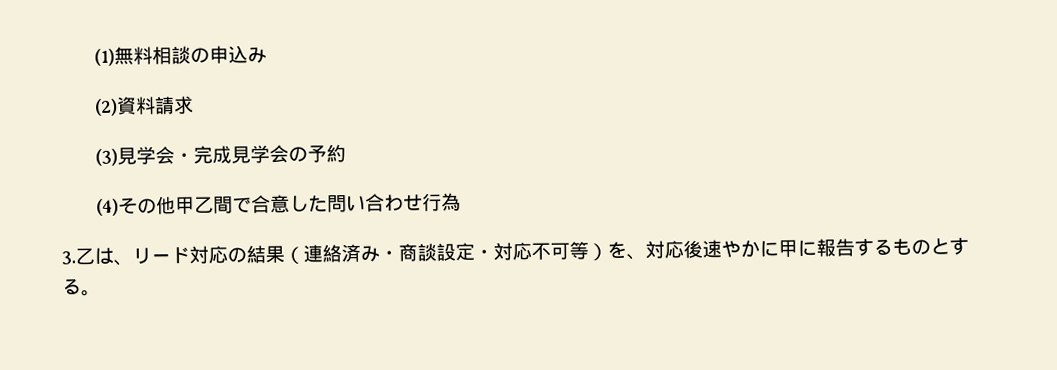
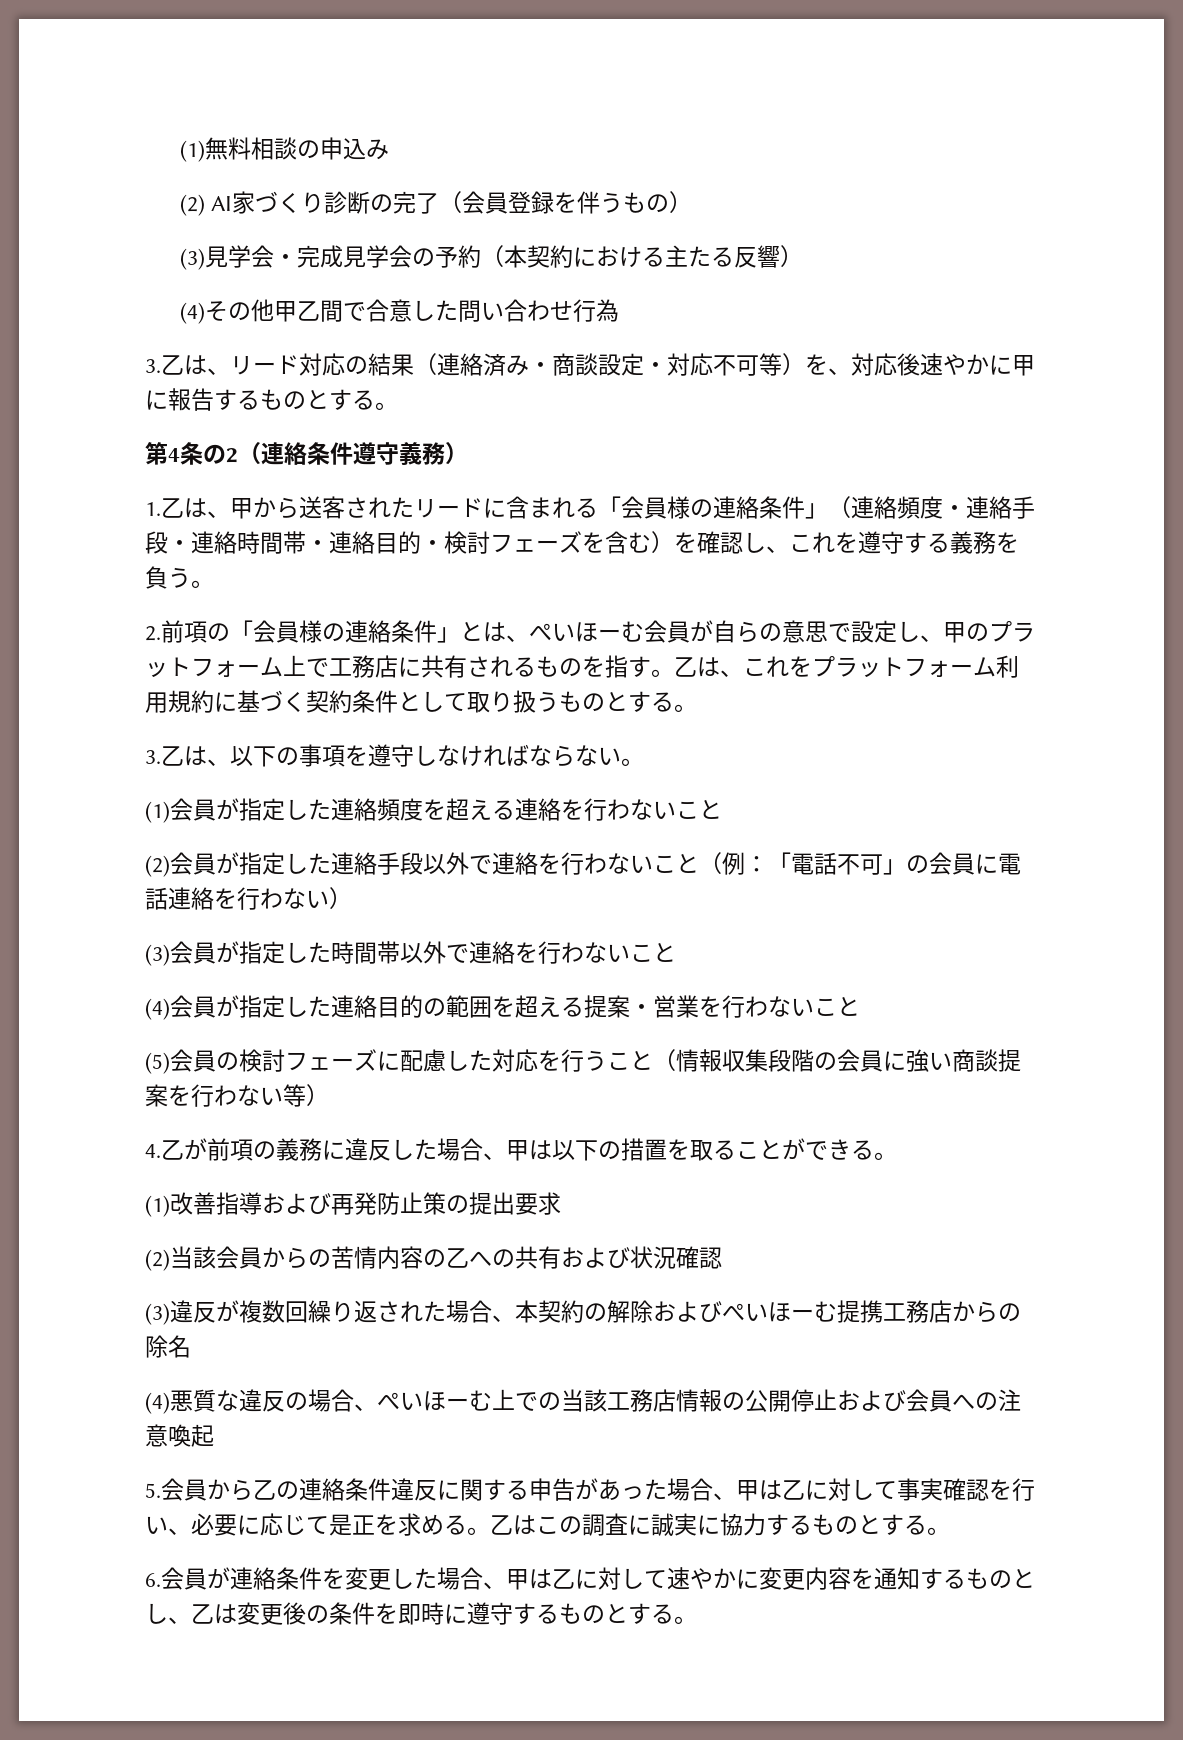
- (2)資料請求
+ (2) AI家づくり診断の完了（会員登録を伴うもの）
- (3)見学会・完成見学会の予約
+ (3)見学会・完成見学会の予約（本契約における主たる反響）
+ 第4条の2（連絡条件遵守義務）
+ 1.乙は、甲から送客されたリードに含まれる「会員様の連絡条件」（連絡頻度・連絡手段・連絡時間帯・連絡目的・検討フェーズを含む）を確認し、これを遵守する義務を負う。
+ 2.前項の「会員様の連絡条件」とは、ぺいほーむ会員が自らの意思で設定し、甲のプラットフォーム上で工務店に共有されるものを指す。乙は、これをプラットフォーム利用規約に基づく契約条件として取り扱うものとする。
+ 3.乙は、以下の事項を遵守しなければならない。
+ (1)会員が指定した連絡頻度を超える連絡を行わないこと
+ (2)会員が指定した連絡手段以外で連絡を行わないこと（例：「電話不可」の会員に電話連絡を行わない）
+ (3)会員が指定した時間帯以外で連絡を行わないこと
+ (4)会員が指定した連絡目的の範囲を超える提案・営業を行わないこと
+ (5)会員の検討フェーズに配慮した対応を行うこと（情報収集段階の会員に強い商談提案を行わない等）
+ 4.乙が前項の義務に違反した場合、甲は以下の措置を取ることができる。
+ (1)改善指導および再発防止策の提出要求
+ (2)当該会員からの苦情内容の乙への共有および状況確認
+ (3)違反が複数回繰り返された場合、本契約の解除およびぺいほーむ提携工務店からの除名
+ (4)悪質な違反の場合、ぺいほーむ上での当該工務店情報の公開停止および会員への注意喚起
+ 5.会員から乙の連絡条件違反に関する申告があった場合、甲は乙に対して事実確認を行い、必要に応じて是正を求める。乙はこの調査に誠実に協力するものとする。
+ 6.会員が連絡条件を変更した場合、甲は乙に対して速やかに変更内容を通知するものとし、乙は変更後の条件を即時に遵守するものとする。

